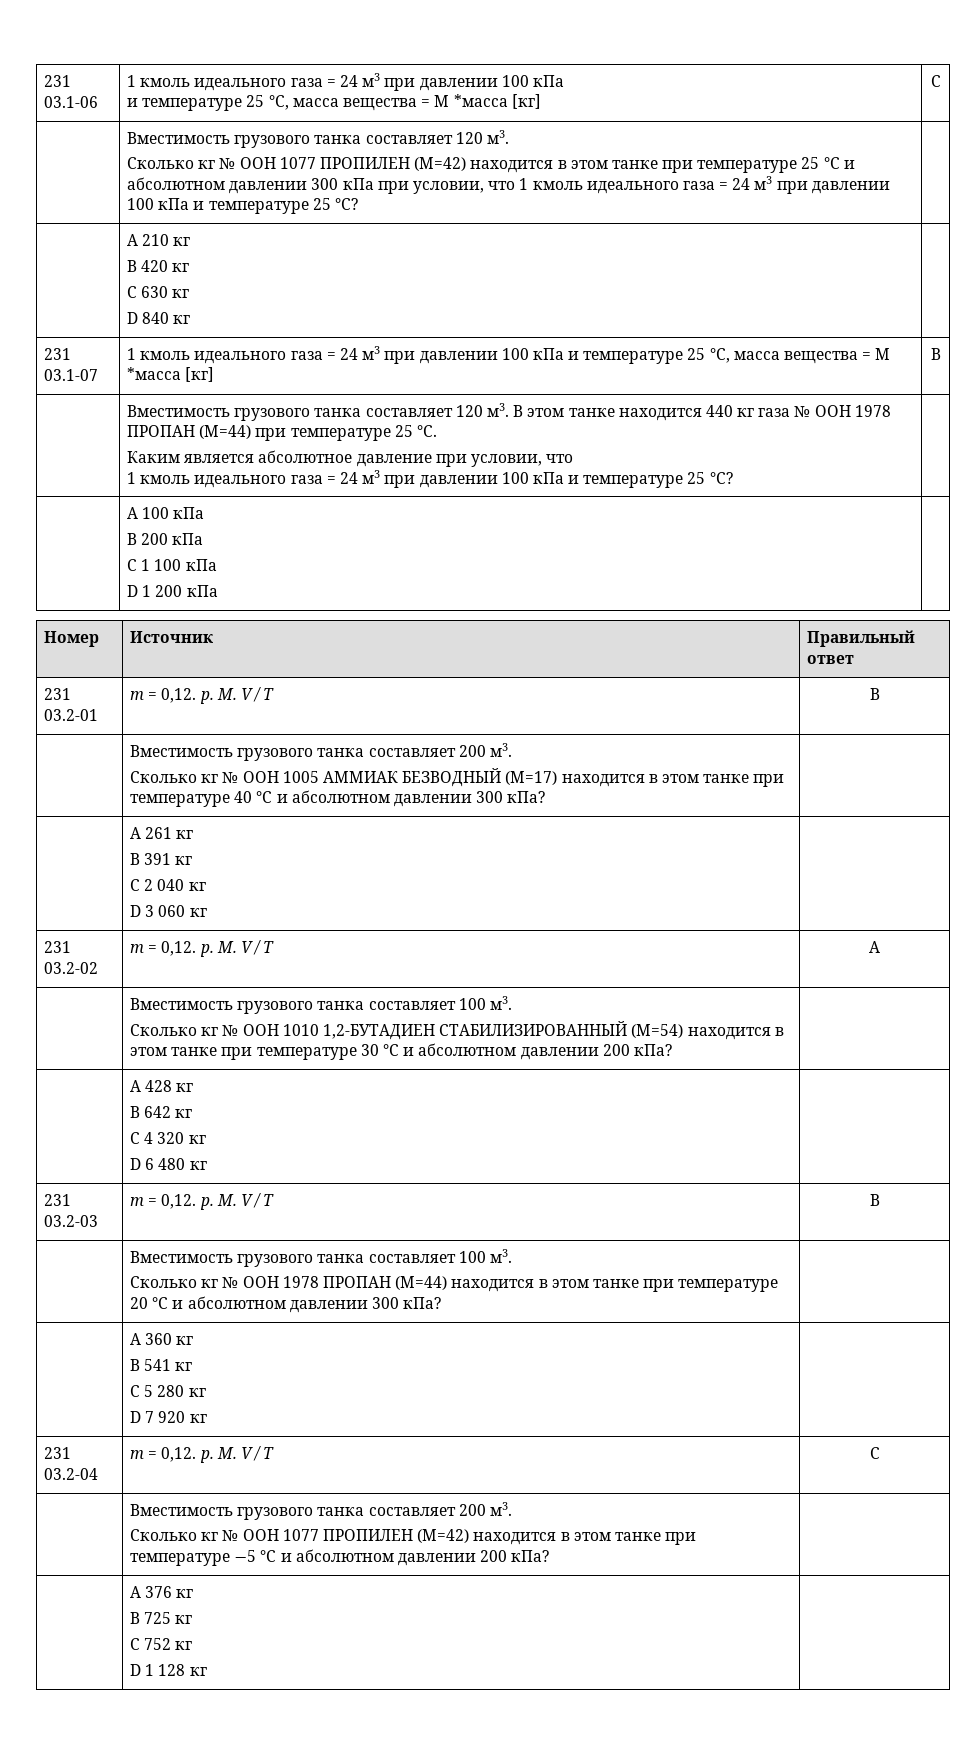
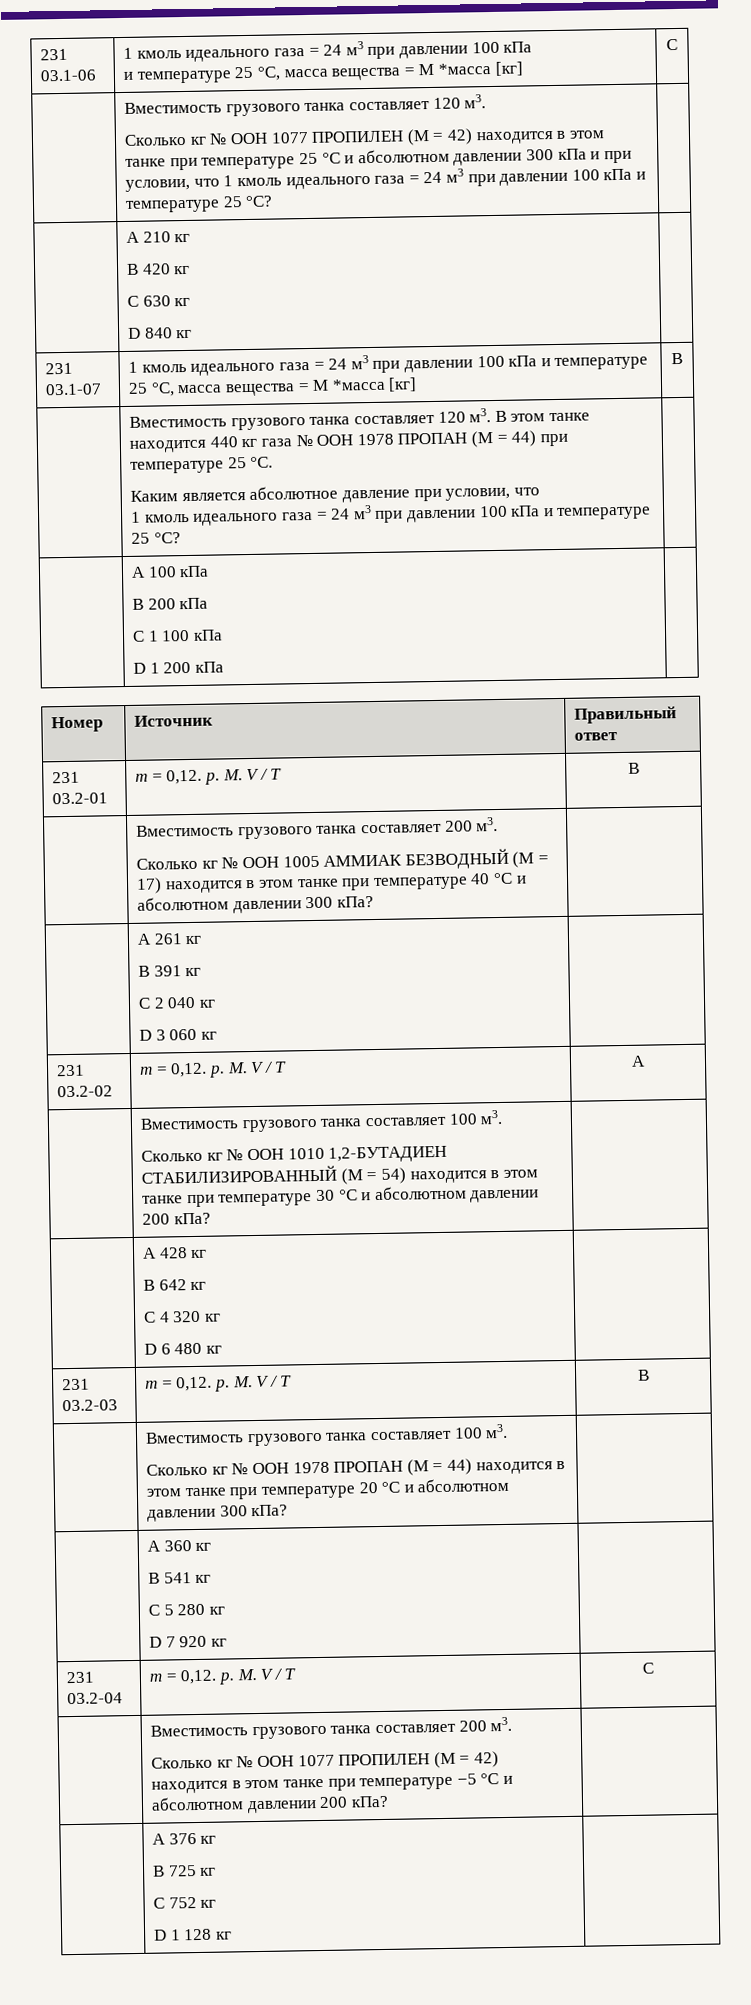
- Сколько кг № ООН 1077 ПРОПИЛЕН (M=42) находится в этом танке при температуре 25 °C и абсолютном давлении 300 кПа при условии, что 1 кмоль идеального газа = 24 м3 при давлении 100 кПа и температуре 25 °C?
+ Сколько кг № ООН 1077 ПРОПИЛЕН (M = 42) находится в этом танке при температуре 25 °C и абсолютном давлении 300 кПа и при условии, что 1 кмоль идеального газа = 24 м3 при давлении 100 кПа и температуре 25 °C?
- В этом танке находится 440 кг газа № ООН 1978 ПРОПАН (M=44) при температуре 25 °C.
+ В этом танке находится 440 кг газа № ООН 1978 ПРОПАН (M = 44) при температуре 25 °C.
  231 03.2-01 | m = 0,12. p. M. V / T | В
  | Вместимость грузового танка составляет 200 м3.
- Сколько кг № ООН 1005 АММИАК БЕЗВОДНЫЙ (М=17) находится в этом танке при температуре 40 °C и абсолютном давлении 300 кПа? |
+ Сколько кг № ООН 1005 АММИАК БЕЗВОДНЫЙ (М = 17) находится в этом танке при температуре 40 °C и абсолютном давлении 300 кПа? |
  231 03.2-02 | m = 0,12. p. M. V / T | А
  | Вместимость грузового танка составляет 100 м3.
- Сколько кг № ООН 1010 1,2-БУТАДИЕН СТАБИЛИЗИРОВАННЫЙ (М=54) находится в этом танке при температуре 30 °C и абсолютном давлении 200 кПа? |
+ Сколько кг № ООН 1010 1,2-БУТАДИЕН СТАБИЛИЗИРОВАННЫЙ (М = 54) находится в этом танке при температуре 30 °C и абсолютном давлении 200 кПа? |
  231 03.2-03 | m = 0,12. p. M. V / T | B
  | Вместимость грузового танка составляет 100 м3.
- Сколько кг № ООН 1978 ПРОПАН (М=44) находится в этом танке при температуре 20 °C и абсолютном давлении 300 кПа? |
+ Сколько кг № ООН 1978 ПРОПАН (М = 44) находится в этом танке при температуре 20 °C и абсолютном давлении 300 кПа? |
  231 03.2-04 | m = 0,12. p. M. V / T | С
  | Вместимость грузового танка составляет 200 м3.
- Сколько кг № ООН 1077 ПРОПИЛЕН (М=42) находится в этом танке при температуре −5 °C и абсолютном давлении 200 кПа? |
+ Сколько кг № ООН 1077 ПРОПИЛЕН (М = 42) находится в этом танке при температуре −5 °C и абсолютном давлении 200 кПа? |

